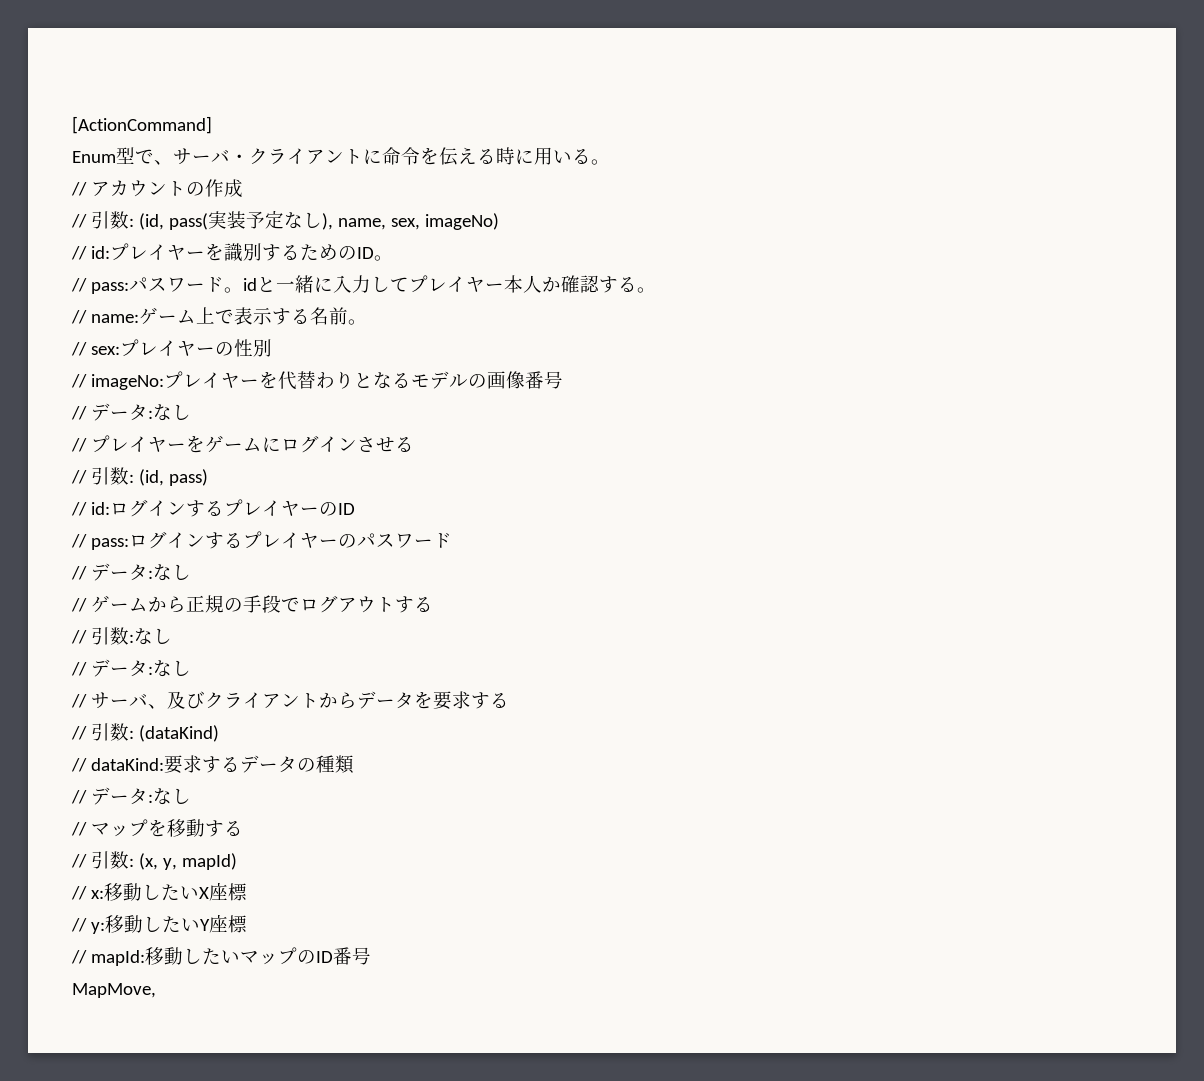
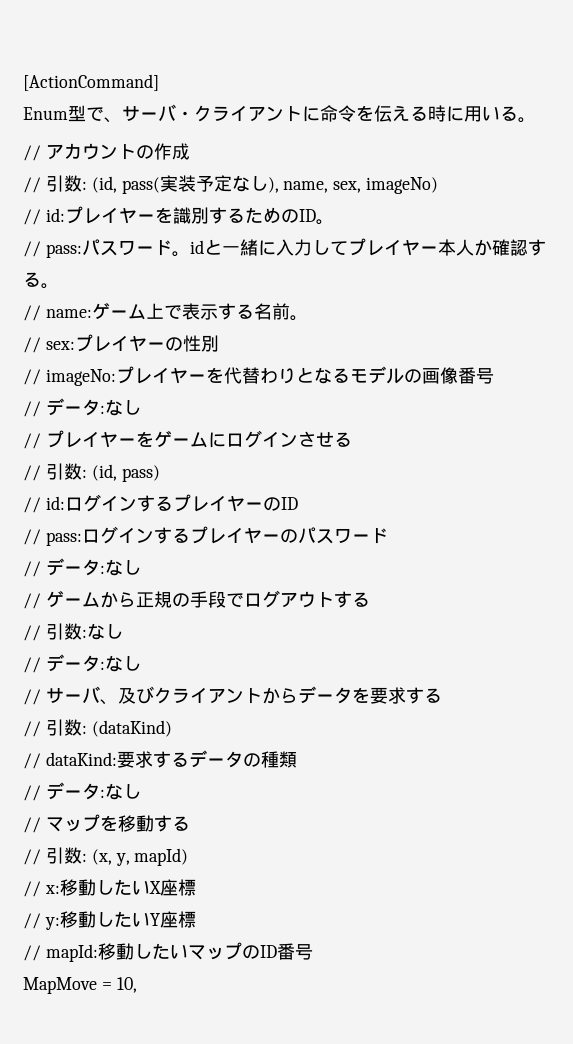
- MapMove,
+ MapMove = 10,

